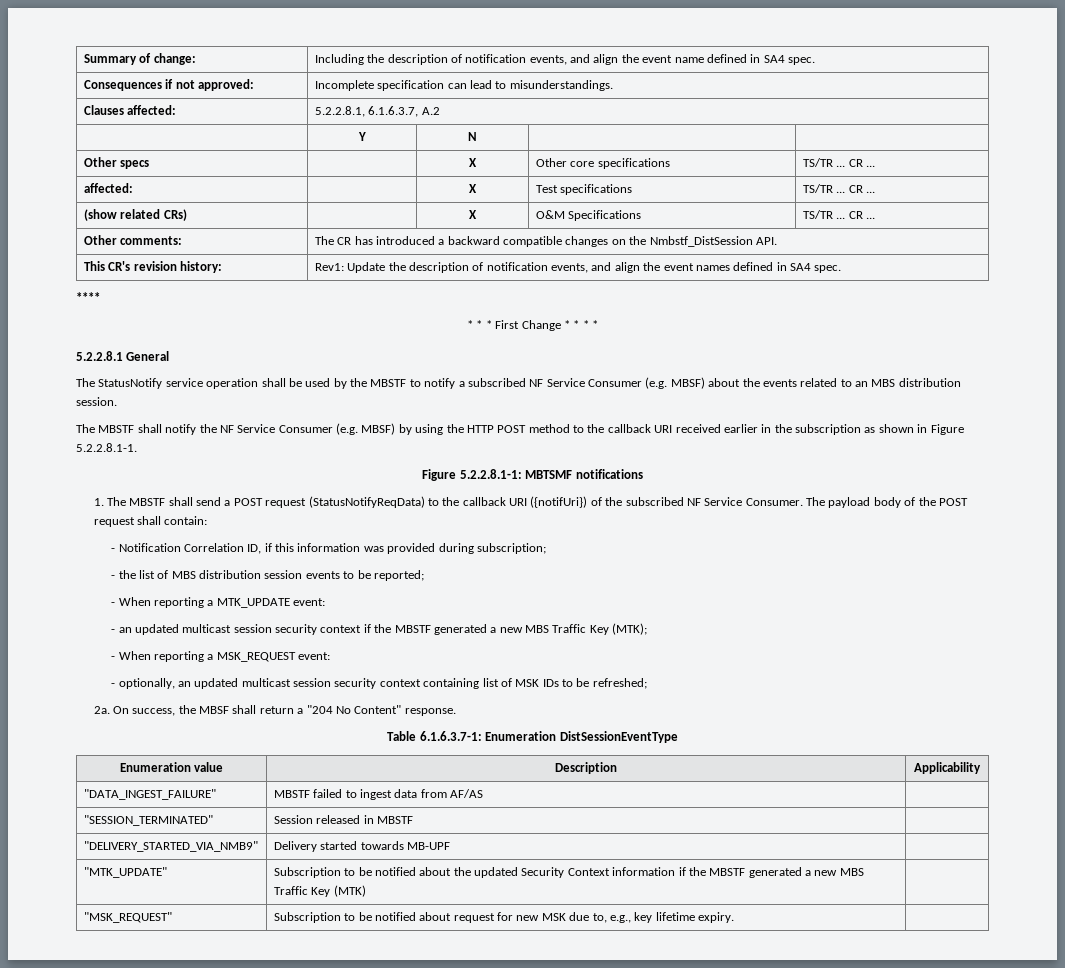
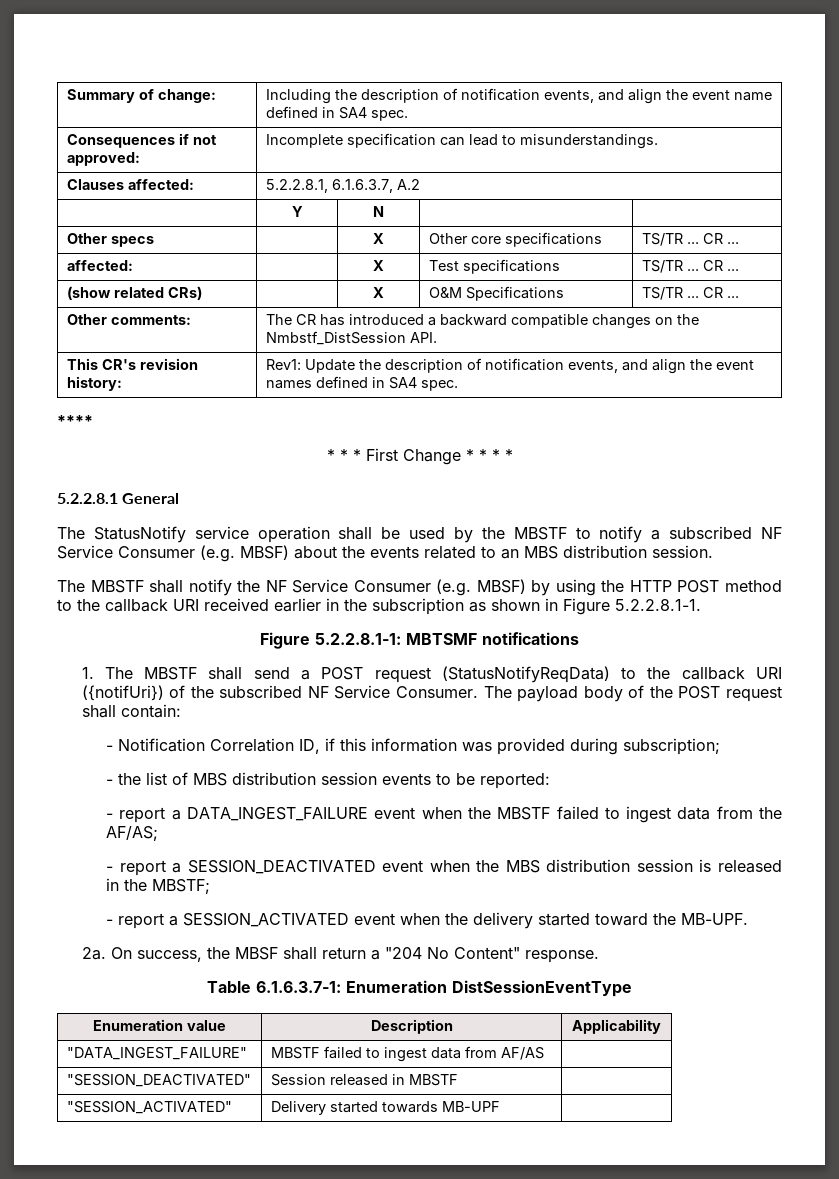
- - the list of MBS distribution session events to be reported;
- - When reporting a MTK_UPDATE event:
- - an updated multicast session security context if the MBSTF generated a new MBS Traffic Key (MTK);
- - When reporting a MSK_REQUEST event:
- - optionally, an updated multicast session security context containing list of MSK IDs to be refreshed;
+ - the list of MBS distribution session events to be reported:
+ - report a DATA_INGEST_FAILURE event when the MBSTF failed to ingest data from the AF/AS;
+ - report a SESSION_DEACTIVATED event when the MBS distribution session is released in the MBSTF;
+ - report a SESSION_ACTIVATED event when the delivery started toward the MB-UPF.
- "SESSION_TERMINATED" | Session released in MBSTF |
+ "SESSION_DEACTIVATED" | Session released in MBSTF |
- "DELIVERY_STARTED_VIA_NMB9" | Delivery started towards MB-UPF |
+ "SESSION_ACTIVATED" | Delivery started towards MB-UPF |
- "MTK_UPDATE" | Subscription to be notified about the updated Security Context information if the MBSTF generated a new MBS Traffic Key (MTK) |
- "MSK_REQUEST" | Subscription to be notified about request for new MSK due to, e.g., key lifetime expiry. |

